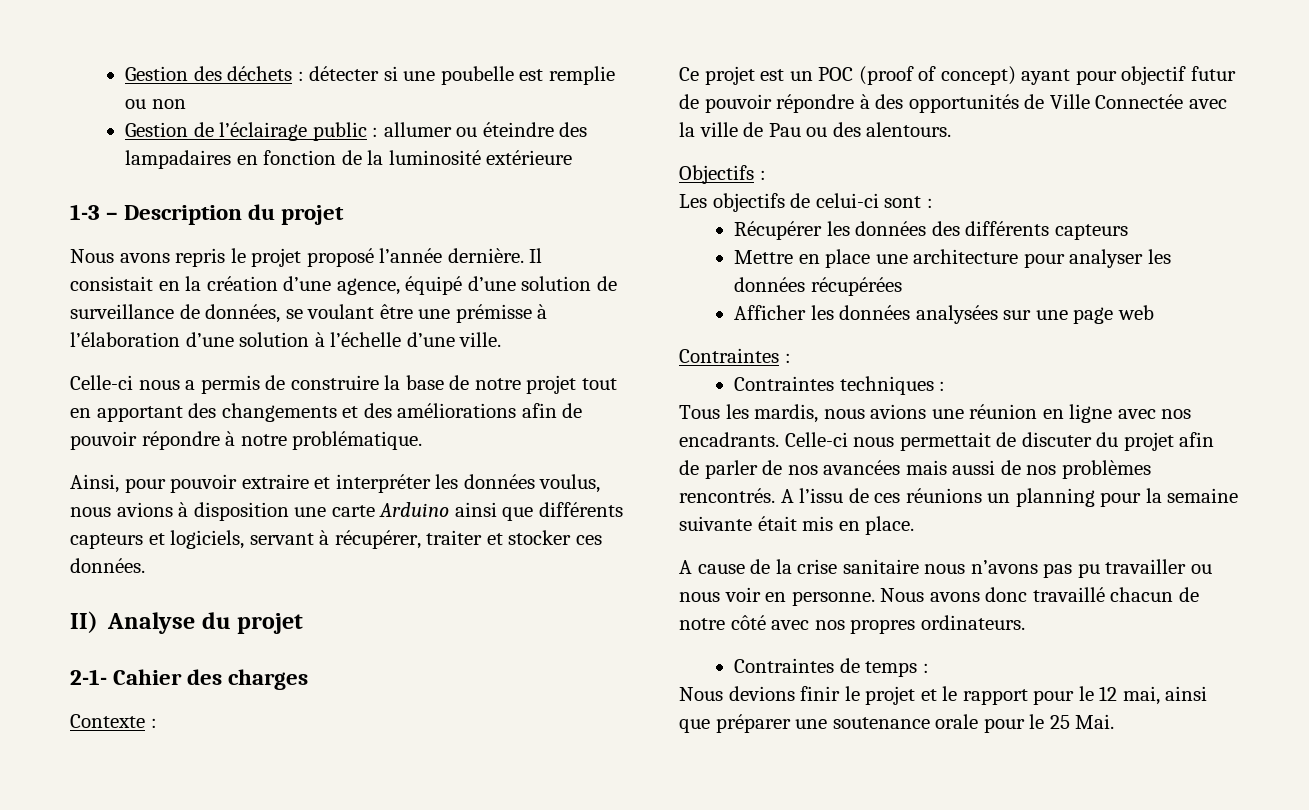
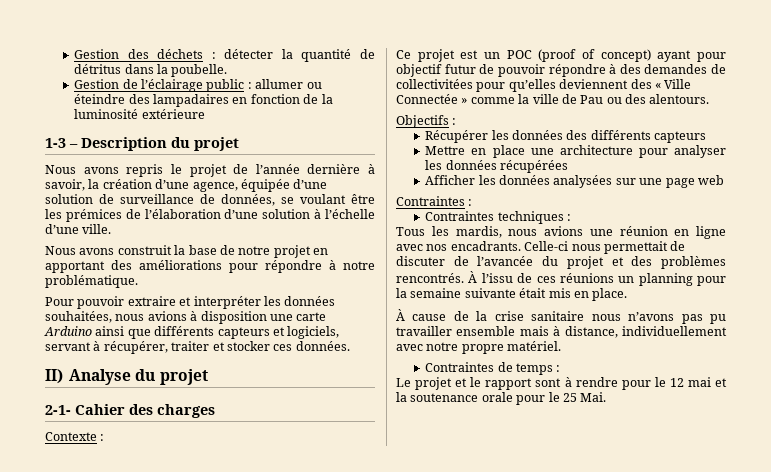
- Gestion des déchets : détecter si une poubelle est remplie ou non
+ Gestion des déchets : détecter la quantité de détritus dans la poubelle.
- Nous avons repris le projet proposé l’année dernière. Il consistait en la création d’une agence, équipé d’une solution de surveillance de données, se voulant être une prémisse à l’élaboration d’une solution à l’échelle d’une ville.
+ Nous avons repris le projet de l’année dernière à savoir, la création d’une agence, équipée d’une solution de surveillance de données, se voulant être les prémices de l’élaboration d’une solution à l’échelle d’une ville.
- Celle-ci nous a permis de construire la base de notre projet tout en apportant des changements et des améliorations afin de pouvoir répondre à notre problématique.
+ Nous avons construit la base de notre projet en apportant des améliorations pour répondre à notre problématique.
- Ainsi, pour pouvoir extraire et interpréter les données voulus, nous avions à disposition une carte Arduino ainsi que différents capteurs et logiciels, servant à récupérer, traiter et stocker ces données.
+ Pour pouvoir extraire et interpréter les données souhaitées, nous avions à disposition une carte Arduino ainsi que différents capteurs et logiciels, servant à récupérer, traiter et stocker ces données.
- Ce projet est un POC (proof of concept) ayant pour objectif futur de pouvoir répondre à des opportunités de Ville Connectée avec la ville de Pau ou des alentours.
+ Ce projet est un POC (proof of concept) ayant pour objectif futur de pouvoir répondre à des demandes de collectivitées pour qu’elles deviennent des « Ville Connectée » comme la ville de Pau ou des alentours.
- Les objectifs de celui-ci sont :
- Celle-ci nous permettait de discuter du projet afin de parler de nos avancées mais aussi de nos problèmes rencontrés.
+ Celle-ci nous permettait de discuter de l’avancée du projet et des problèmes rencontrés.
- A l’issu de ces réunions un planning pour la semaine suivante était mis en place.
+ À l’issu de ces réunions un planning pour la semaine suivante était mis en place.
- A cause de la crise sanitaire nous n’avons pas pu travailler ou nous voir en personne. Nous avons donc travaillé chacun de notre côté avec nos propres ordinateurs.
+ À cause de la crise sanitaire nous n’avons pas pu travailler ensemble mais à distance, individuellement avec notre propre matériel.
  Contraintes de temps :
- Nous devions finir le projet et le rapport pour le 12 mai, ainsi que préparer une soutenance orale pour le 25 Mai.
+ Le projet et le rapport sont à rendre pour le 12 mai et la soutenance orale pour le 25 Mai.

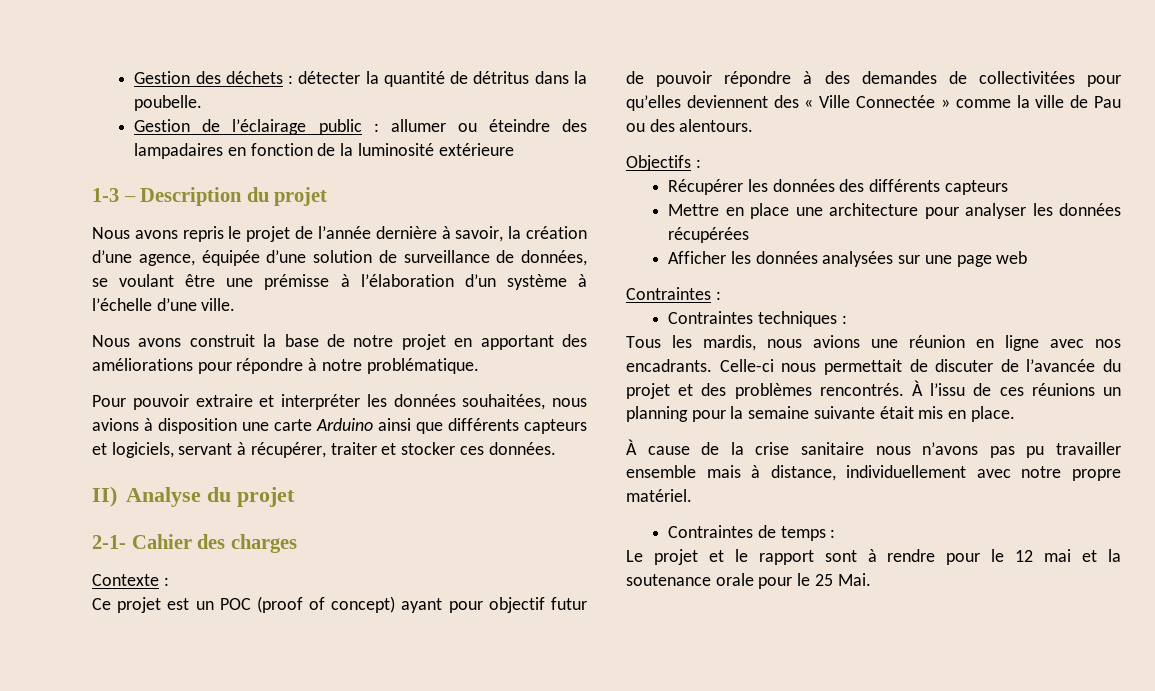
- Nous avons repris le projet de l’année dernière à savoir, la création d’une agence, équipée d’une solution de surveillance de données, se voulant être les prémices de l’élaboration d’une solution à l’échelle d’une ville.
+ Nous avons repris le projet de l’année dernière à savoir, la création d’une agence, équipée d’une solution de surveillance de données, se voulant être une prémisse à l’élaboration d’un système à l’échelle d’une ville.

